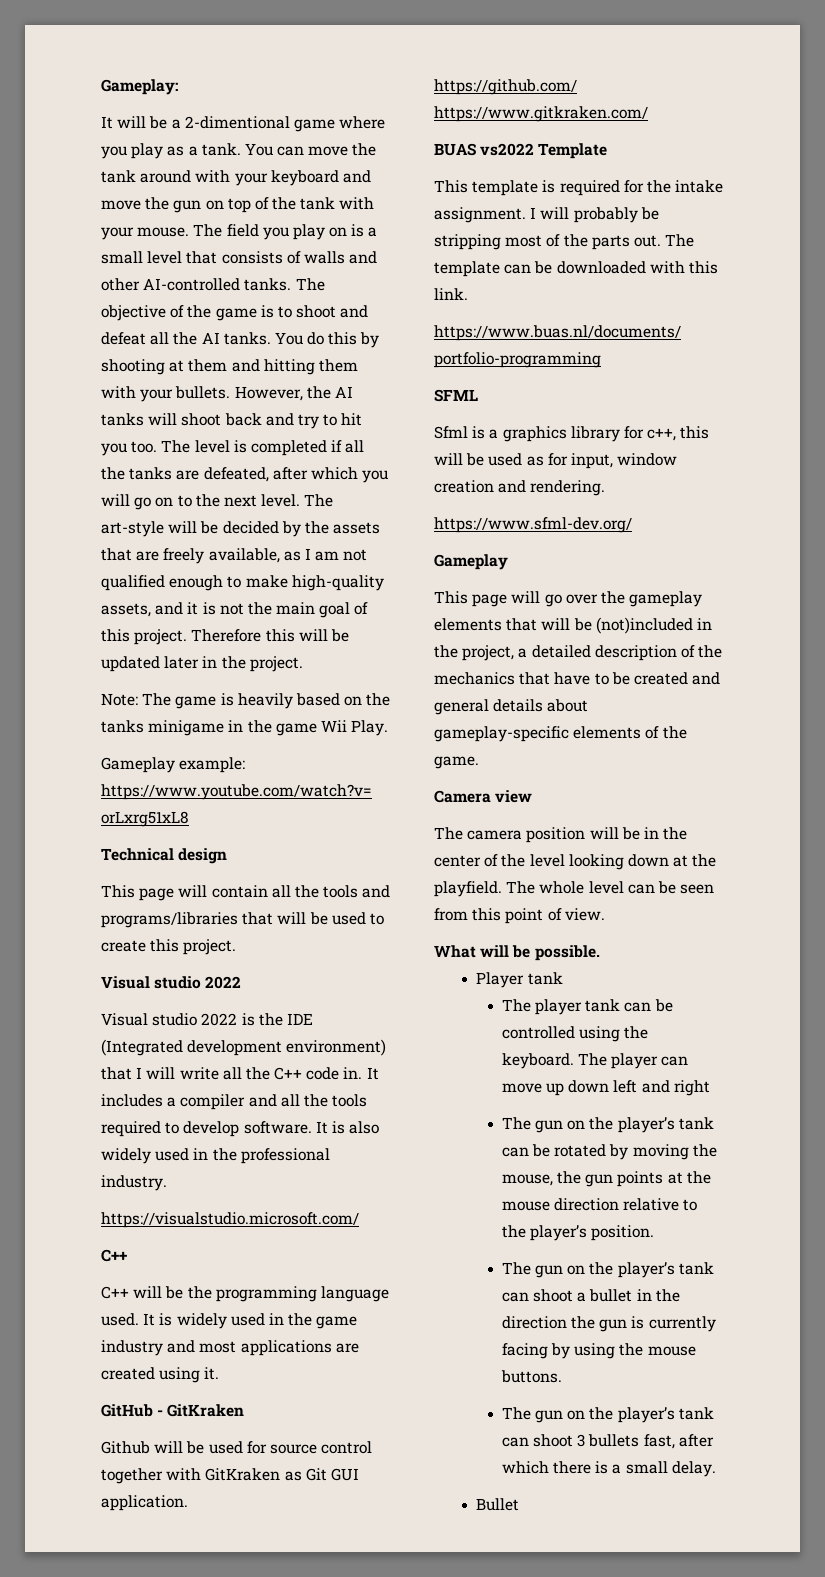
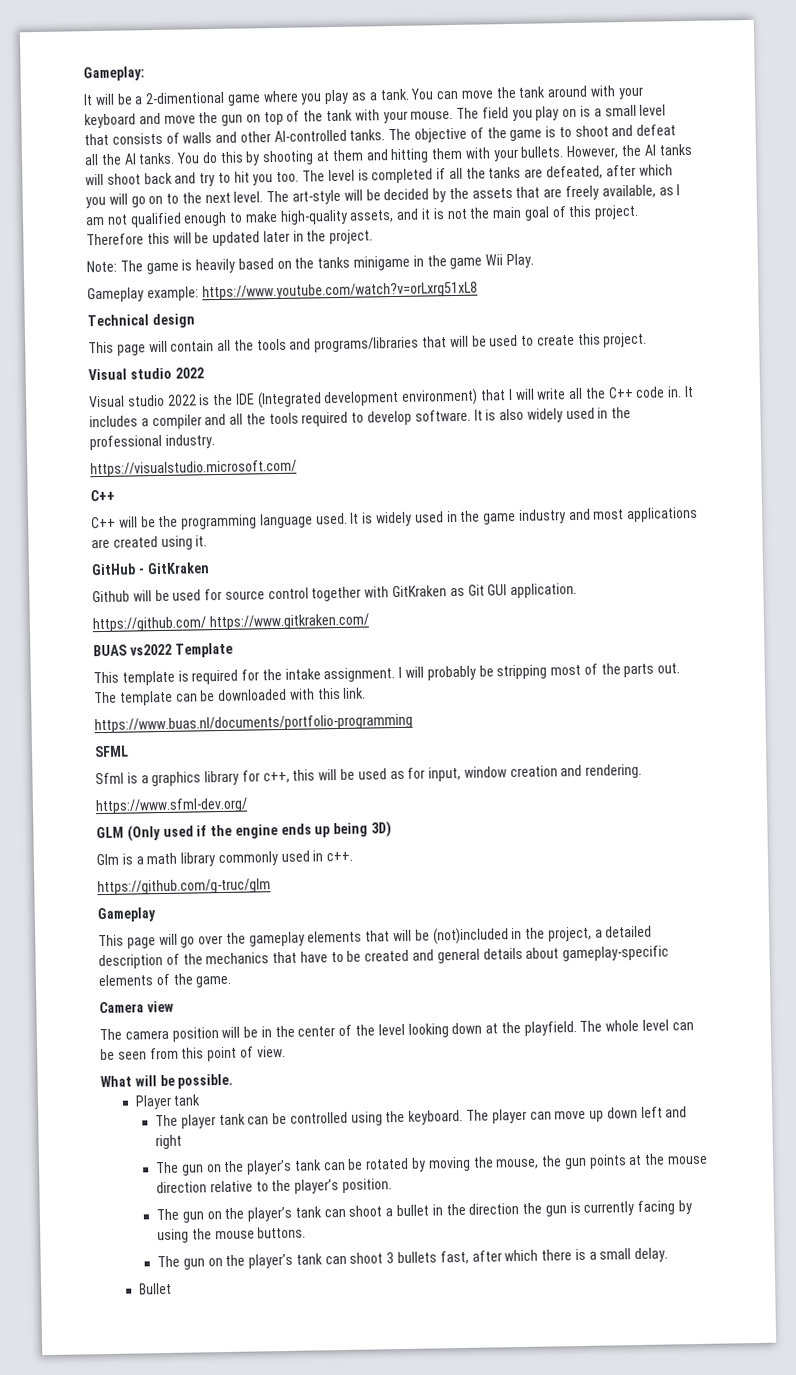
+ GLM (Only used if the engine ends up being 3D)
+ Glm is a math library commonly used in c++.
+ https://github.com/g-truc/glm

